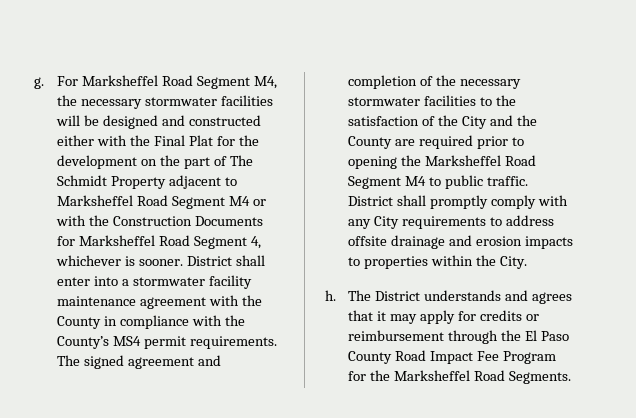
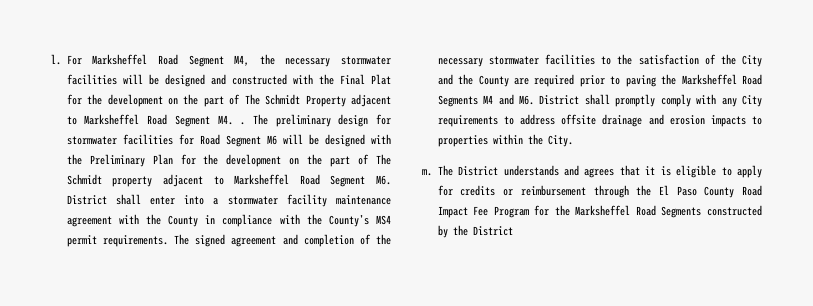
- g.
+ l.
- For Marksheffel Road Segment M4, the necessary stormwater facilities will be designed and constructed either with the Final Plat for the development on the part of The Schmidt Property adjacent to Marksheffel Road Segment M4 or with the Construction Documents for Marksheffel Road Segment 4, whichever is sooner. District shall enter into a stormwater facility maintenance agreement with the County in compliance with the County’s MS4 permit requirements.
+ For Marksheffel Road Segment M4, the necessary stormwater facilities will be designed and constructed with the Final Plat for the development on the part of The Schmidt Property adjacent to Marksheffel Road Segment M4. . The preliminary design for stormwater facilities for Road Segment M6 will be designed with the Preliminary Plan for the development on the part of The Schmidt property adjacent to Marksheffel Road Segment M6. District shall enter into a stormwater facility maintenance agreement with the County in compliance with the County’s MS4 permit requirements.
- The signed agreement and completion of the necessary stormwater facilities to the satisfaction of the City and the County are required prior to opening the Marksheffel Road Segment M4 to public traffic. District shall promptly comply with any City requirements to address offsite drainage and erosion impacts to properties within the City.
+ The signed agreement and completion of the necessary stormwater facilities to the satisfaction of the City and the County are required prior to paving the Marksheffel Road Segments M4 and M6. District shall promptly comply with any City requirements to address offsite drainage and erosion impacts to properties within the City.
- h.
+ m.
- The District understands and agrees that it may apply for credits or reimbursement through the El Paso County Road Impact Fee Program for the Marksheffel Road Segments.
+ The District understands and agrees that it is eligible to apply for credits or reimbursement through the El Paso County Road Impact Fee Program for the Marksheffel Road Segments constructed by the District

